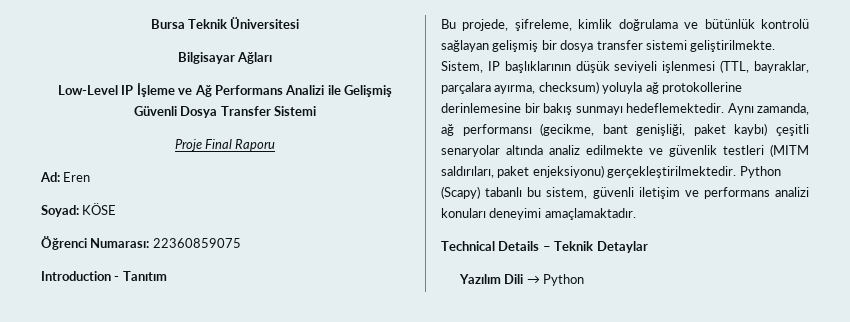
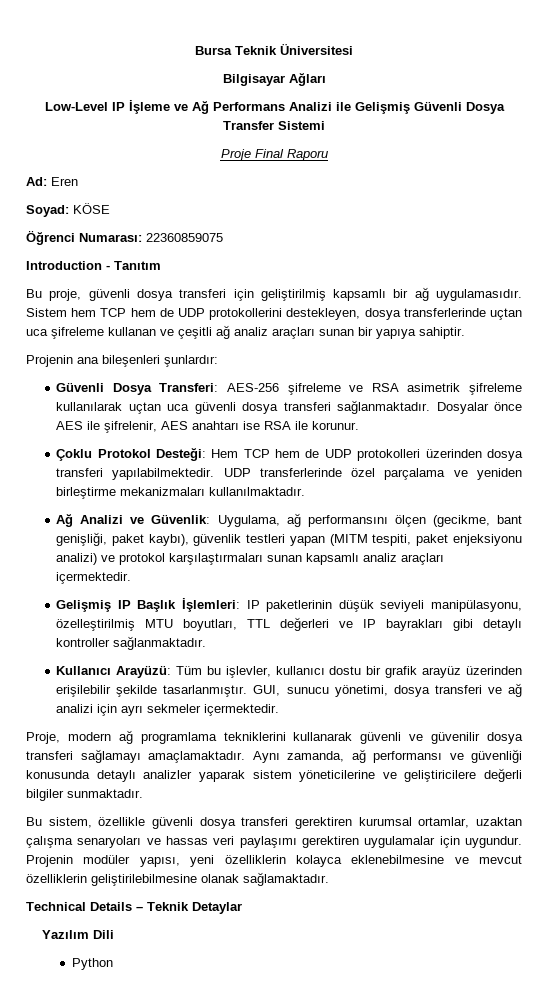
- Bu projede, şifreleme, kimlik doğrulama ve bütünlük kontrolü sağlayan gelişmiş bir dosya transfer sistemi geliştirilmekte. Sistem, IP başlıklarının düşük seviyeli işlenmesi (TTL, bayraklar, parçalara ayırma, checksum) yoluyla ağ protokollerine derinlemesine bir bakış sunmayı hedeflemektedir. Aynı zamanda, ağ performansı (gecikme, bant genişliği, paket kaybı) çeşitli senaryolar altında analiz edilmekte ve güvenlik testleri (MITM saldırıları, paket enjeksiyonu) gerçekleştirilmektedir. Python (Scapy) tabanlı bu sistem, güvenli iletişim ve performans analizi konuları deneyimi amaçlamaktadır.
+ Bu proje, güvenli dosya transferi için geliştirilmiş kapsamlı bir ağ uygulamasıdır. Sistem hem TCP hem de UDP protokollerini destekleyen, dosya transferlerinde uçtan uca şifreleme kullanan ve çeşitli ağ analiz araçları sunan bir yapıya sahiptir.
+ Projenin ana bileşenleri şunlardır:
+ Güvenli Dosya Transferi: AES-256 şifreleme ve RSA asimetrik şifreleme kullanılarak uçtan uca güvenli dosya transferi sağlanmaktadır. Dosyalar önce AES ile şifrelenir, AES anahtarı ise RSA ile korunur.
+ Çoklu Protokol Desteği: Hem TCP hem de UDP protokolleri üzerinden dosya transferi yapılabilmektedir. UDP transferlerinde özel parçalama ve yeniden birleştirme mekanizmaları kullanılmaktadır.
+ Ağ Analizi ve Güvenlik: Uygulama, ağ performansını ölçen (gecikme, bant genişliği, paket kaybı), güvenlik testleri yapan (MITM tespiti, paket enjeksiyonu analizi) ve protokol karşılaştırmaları sunan kapsamlı analiz araçları içermektedir.
+ Gelişmiş IP Başlık İşlemleri: IP paketlerinin düşük seviyeli manipülasyonu, özelleştirilmiş MTU boyutları, TTL değerleri ve IP bayrakları gibi detaylı kontroller sağlanmaktadır.
+ Kullanıcı Arayüzü: Tüm bu işlevler, kullanıcı dostu bir grafik arayüz üzerinden erişilebilir şekilde tasarlanmıştır. GUI, sunucu yönetimi, dosya transferi ve ağ analizi için ayrı sekmeler içermektedir.
+ Proje, modern ağ programlama tekniklerini kullanarak güvenli ve güvenilir dosya transferi sağlamayı amaçlamaktadır. Aynı zamanda, ağ performansı ve güvenliği konusunda detaylı analizler yaparak sistem yöneticilerine ve geliştiricilere değerli bilgiler sunmaktadır.
+ Bu sistem, özellikle güvenli dosya transferi gerektiren kurumsal ortamlar, uzaktan çalışma senaryoları ve hassas veri paylaşımı gerektiren uygulamalar için uygundur. Projenin modüler yapısı, yeni özelliklerin kolayca eklenebilmesine ve mevcut özelliklerin geliştirilebilmesine olanak sağlamaktadır.
- Yazılım Dili → Python
+ Yazılım Dili
+ Python

